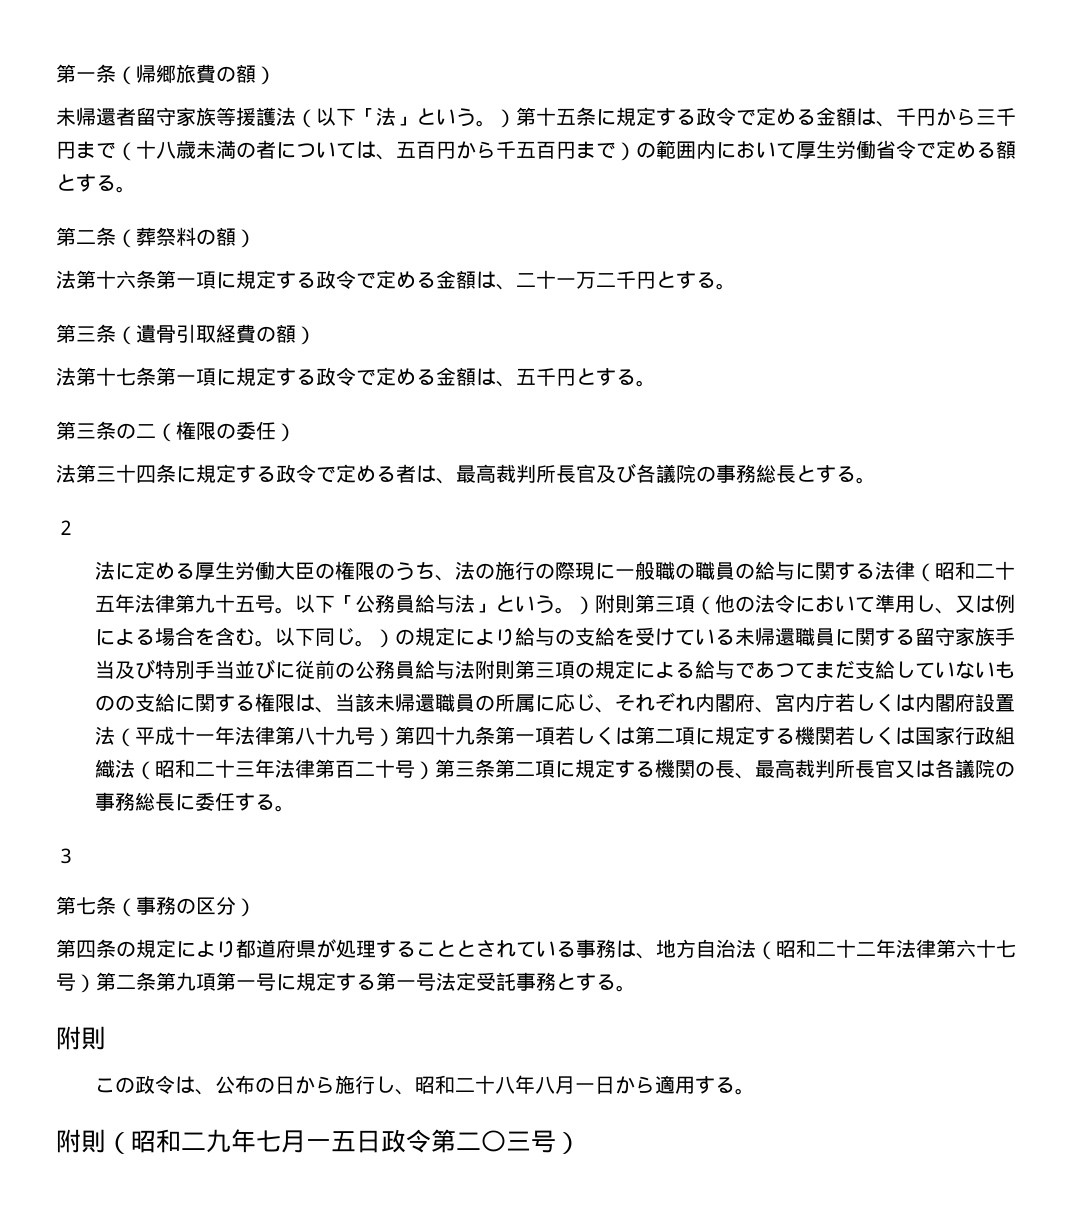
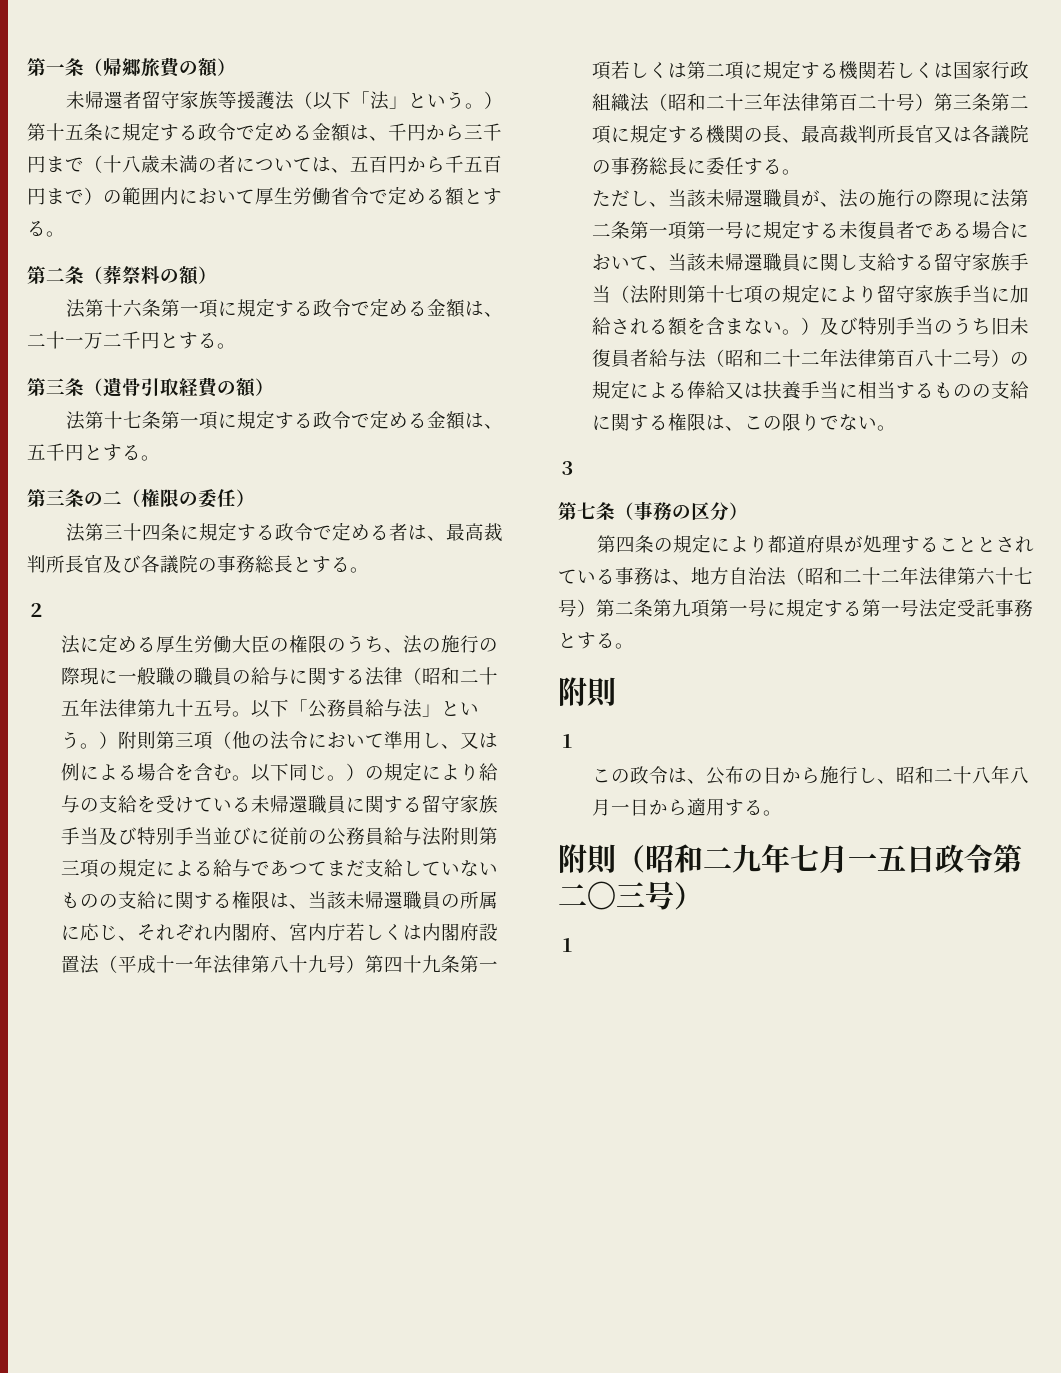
+ ただし、当該未帰還職員が、法の施行の際現に法第二条第一項第一号に規定する未復員者である場合において、当該未帰還職員に関し支給する留守家族手当（法附則第十七項の規定により留守家族手当に加給される額を含まない。）及び特別手当のうち旧未復員者給与法（昭和二十二年法律第百八十二号）の規定による俸給又は扶養手当に相当するものの支給に関する権限は、この限りでない。
  第四条の規定により都道府県が処理することとされている事務は、地方自治法（昭和二十二年法律第六十七号）第二条第九項第一号に規定する第一号法定受託事務とする。
  附則
+ １
  附則（昭和二九年七月一五日政令第二〇三号）
+ １

